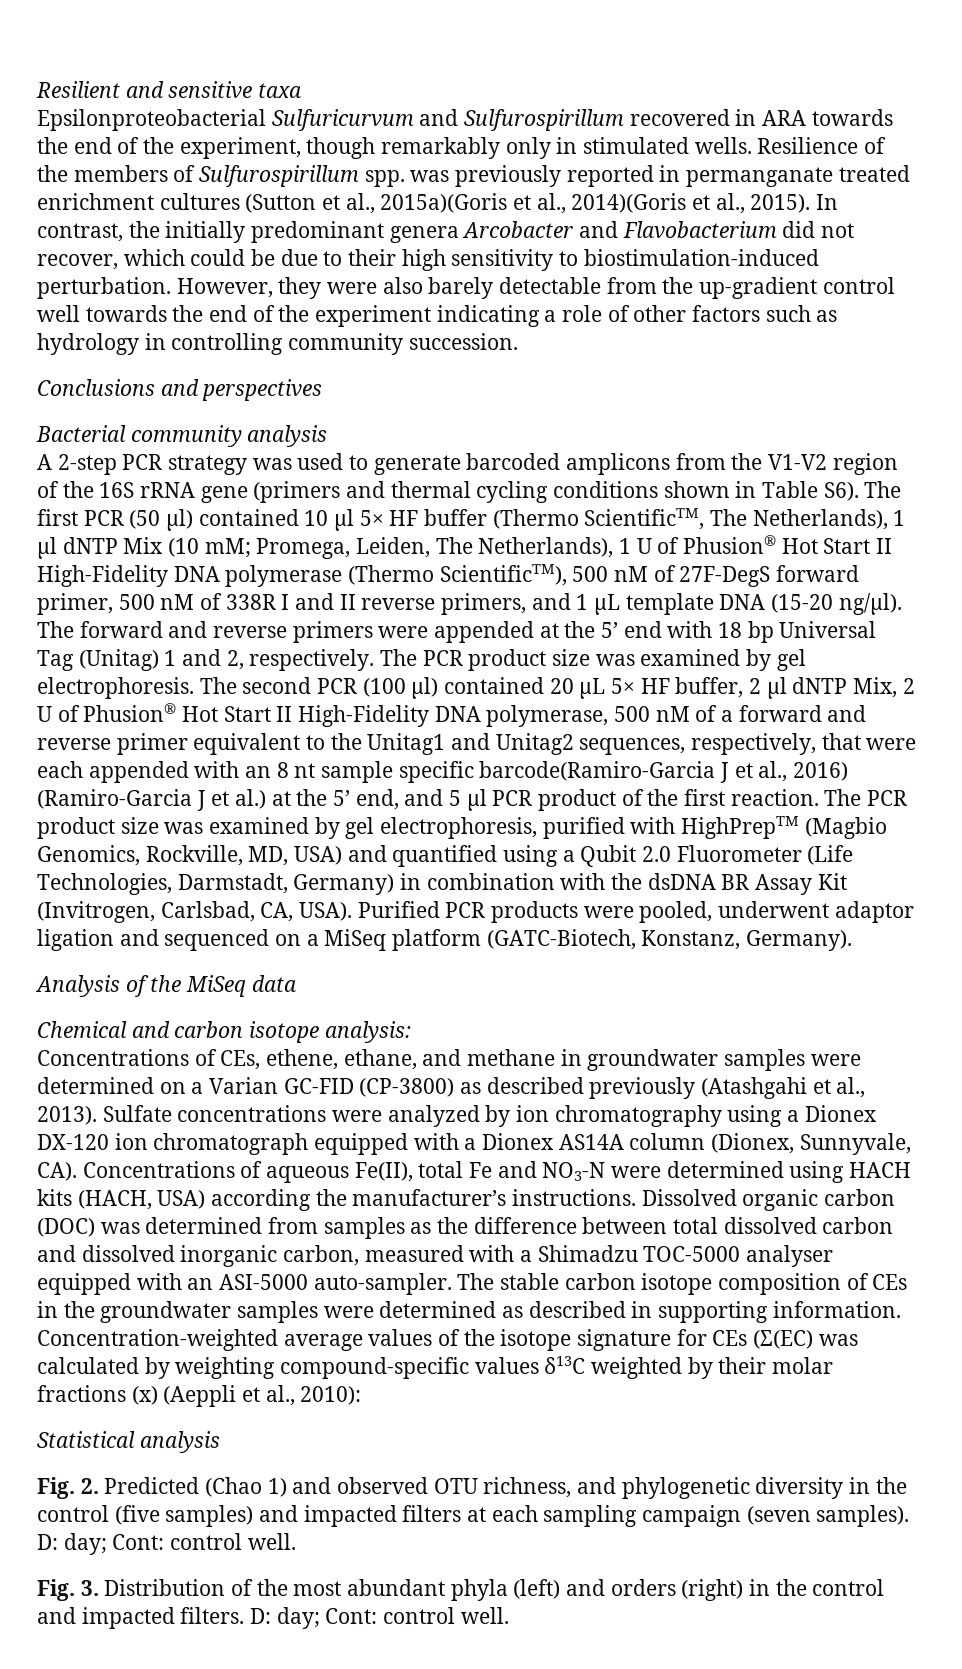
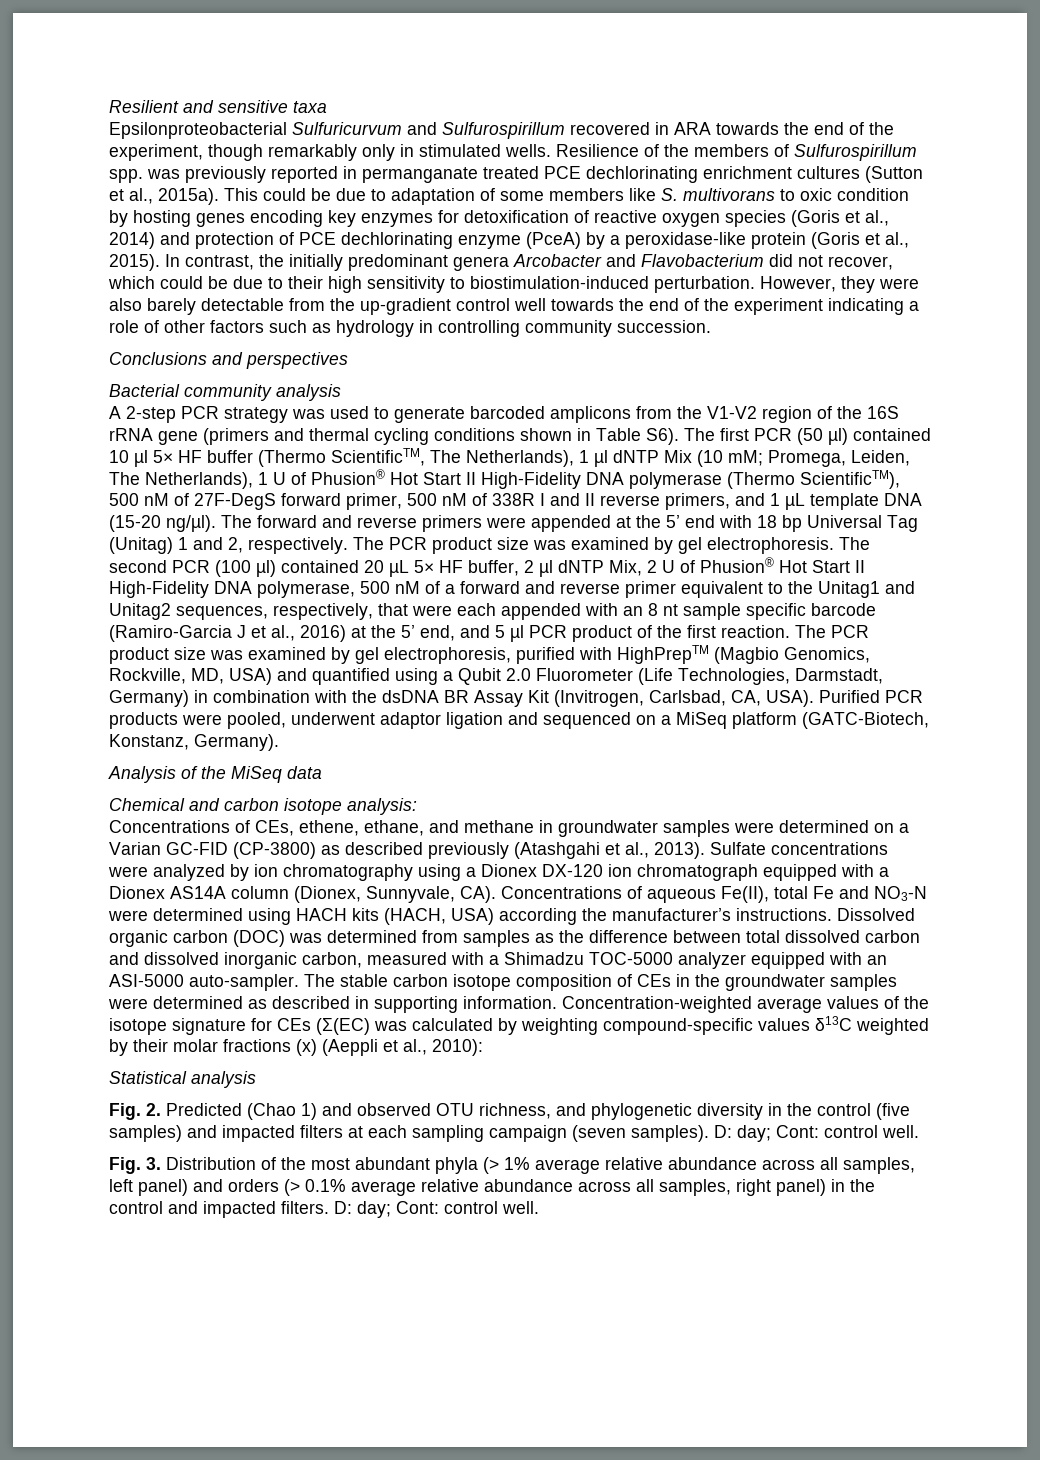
- Resilience of the members of Sulfurospirillum spp. was previously reported in permanganate treated enrichment cultures (Sutton et al., 2015a)(Goris et al., 2014)(Goris et al., 2015).
+ Resilience of the members of Sulfurospirillum spp. was previously reported in permanganate treated PCE dechlorinating enrichment cultures (Sutton et al., 2015a). This could be due to adaptation of some members like S. multivorans to oxic condition by hosting genes encoding key enzymes for detoxification of reactive oxygen species (Goris et al., 2014) and protection of PCE dechlorinating enzyme (PceA) by a peroxidase-like protein (Goris et al., 2015).
- The second PCR (100 µl) contained 20 µL 5× HF buffer, 2 µl dNTP Mix, 2 U of Phusion® Hot Start II High-Fidelity DNA polymerase, 500 nM of a forward and reverse primer equivalent to the Unitag1 and Unitag2 sequences, respectively, that were each appended with an 8 nt sample specific barcode(Ramiro-Garcia J et al., 2016) (Ramiro-Garcia J et al.) at the 5’ end, and 5 µl PCR product of the first reaction.
+ The second PCR (100 µl) contained 20 µL 5× HF buffer, 2 µl dNTP Mix, 2 U of Phusion® Hot Start II High-Fidelity DNA polymerase, 500 nM of a forward and reverse primer equivalent to the Unitag1 and Unitag2 sequences, respectively, that were each appended with an 8 nt sample specific barcode (Ramiro-Garcia J et al., 2016) at the 5’ end, and 5 µl PCR product of the first reaction.
- Dissolved organic carbon (DOC) was determined from samples as the difference between total dissolved carbon and dissolved inorganic carbon, measured with a Shimadzu TOC-5000 analyser equipped with an ASI-5000 auto-sampler.
+ Dissolved organic carbon (DOC) was determined from samples as the difference between total dissolved carbon and dissolved inorganic carbon, measured with a Shimadzu TOC-5000 analyzer equipped with an ASI-5000 auto-sampler.
- Fig. 3. Distribution of the most abundant phyla (left) and orders (right) in the control and impacted filters.
+ Fig. 3. Distribution of the most abundant phyla (> 1% average relative abundance across all samples, left panel) and orders (> 0.1% average relative abundance across all samples, right panel) in the control and impacted filters.

